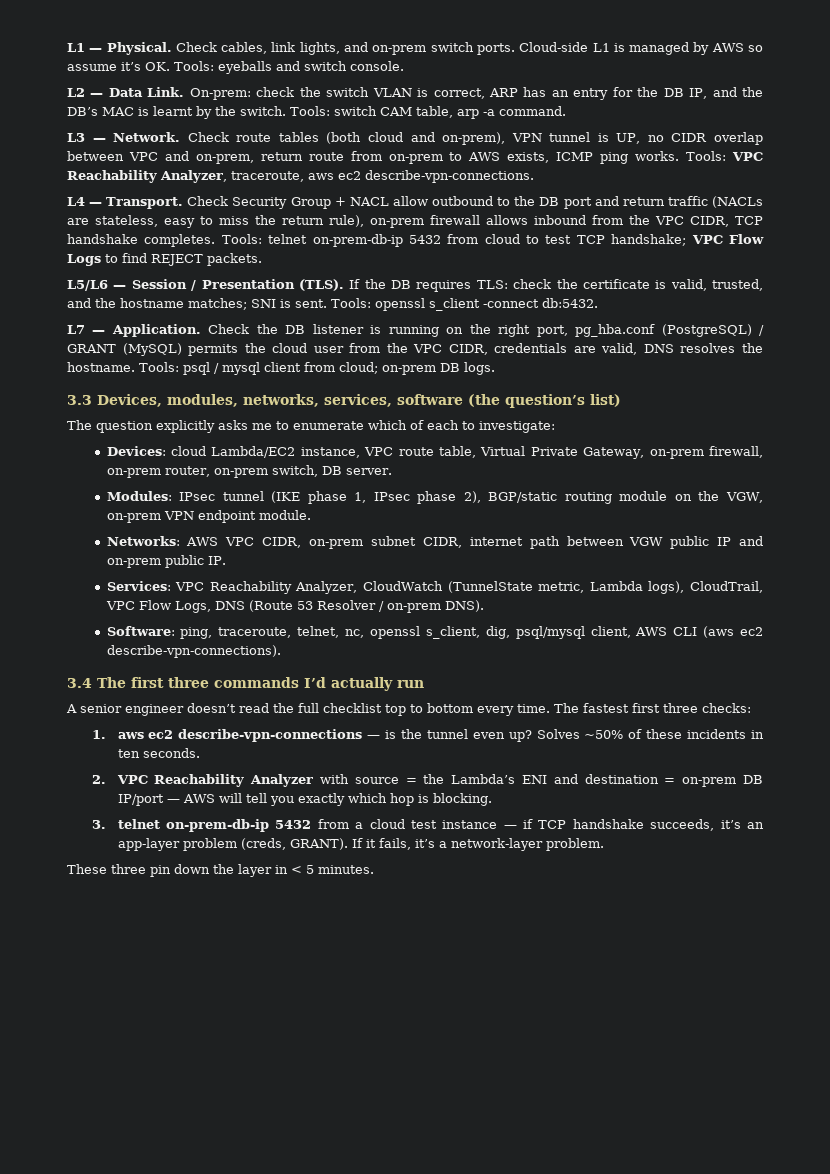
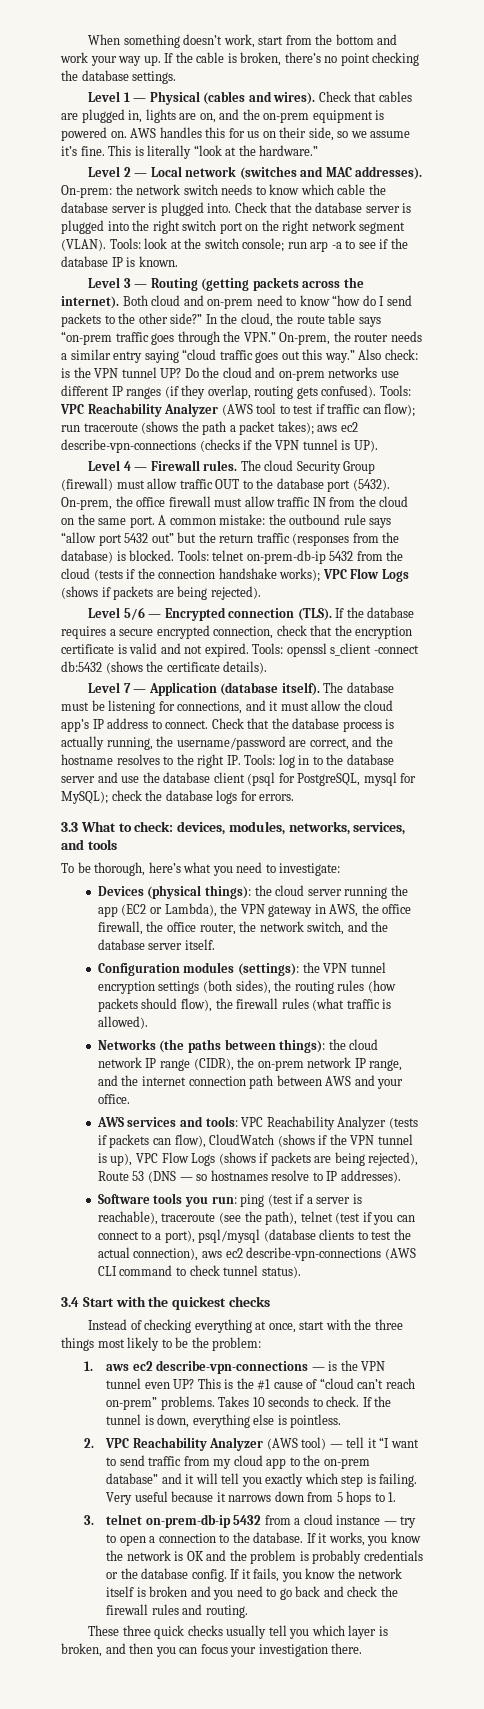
- L1 — Physical. Check cables, link lights, and on-prem switch ports. Cloud-side L1 is managed by AWS so assume it’s OK. Tools: eyeballs and switch console.
- L2 — Data Link. On-prem: check the switch VLAN is correct, ARP has an entry for the DB IP, and the DB’s MAC is learnt by the switch. Tools: switch CAM table, arp -a command.
- L3 — Network. Check route tables (both cloud and on-prem), VPN tunnel is UP, no CIDR overlap between VPC and on-prem, return route from on-prem to AWS exists, ICMP ping works. Tools: VPC Reachability Analyzer, traceroute, aws ec2 describe-vpn-connections.
- L4 — Transport. Check Security Group + NACL allow outbound to the DB port and return traffic (NACLs are stateless, easy to miss the return rule), on-prem firewall allows inbound from the VPC CIDR, TCP handshake completes.
+ When something doesn’t work, start from the bottom and work your way up. If the cable is broken, there’s no point checking the database settings.
+ Level 1 — Physical (cables and wires). Check that cables are plugged in, lights are on, and the on-prem equipment is powered on. AWS handles this for us on their side, so we assume it’s fine. This is literally “look at the hardware.”
+ Level 2 — Local network (switches and MAC addresses). On-prem: the network switch needs to know which cable the database server is plugged into. Check that the database server is plugged into the right switch port on the right network segment (VLAN). Tools: look at the switch console; run arp -a to see if the database IP is known.
+ Level 3 — Routing (getting packets across the internet). Both cloud and on-prem need to know “how do I send packets to the other side?” In the cloud, the route table says “on-prem traffic goes through the VPN.” On-prem, the router needs a similar entry saying “cloud traffic goes out this way.” Also check: is the VPN tunnel UP? Do the cloud and on-prem networks use different IP ranges (if they overlap, routing gets confused). Tools: VPC Reachability Analyzer (AWS tool to test if traffic can flow); run traceroute (shows the path a packet takes); aws ec2 describe-vpn-connections (checks if the VPN tunnel is UP).
+ Level 4 — Firewall rules. The cloud Security Group (firewall) must allow traffic OUT to the database port (5432). On-prem, the office firewall must allow traffic IN from the cloud on the same port. A common mistake: the outbound rule says “allow port 5432 out” but the return traffic (responses from the database) is blocked.
- Tools: telnet on-prem-db-ip 5432 from cloud to test TCP handshake; VPC Flow Logs to find REJECT packets.
- L5/L6 — Session / Presentation (TLS). If the DB requires TLS: check the certificate is valid, trusted, and the hostname matches; SNI is sent. Tools: openssl s_client -connect db:5432.
- L7 — Application. Check the DB listener is running on the right port, pg_hba.conf (PostgreSQL) / GRANT (MySQL) permits the cloud user from the VPC CIDR, credentials are valid, DNS resolves the hostname. Tools: psql / mysql client from cloud; on-prem DB logs.
- 3.3 Devices, modules, networks, services, software (the question’s list)
- The question explicitly asks me to enumerate which of each to investigate:
- Devices: cloud Lambda/EC2 instance, VPC route table, Virtual Private Gateway, on-prem firewall, on-prem router, on-prem switch, DB server.
- Modules: IPsec tunnel (IKE phase 1, IPsec phase 2), BGP/static routing module on the VGW, on-prem VPN endpoint module.
- Networks: AWS VPC CIDR, on-prem subnet CIDR, internet path between VGW public IP and on-prem public IP.
- Services: VPC Reachability Analyzer, CloudWatch (TunnelState metric, Lambda logs), CloudTrail, VPC Flow Logs, DNS (Route 53 Resolver / on-prem DNS).
- Software: ping, traceroute, telnet, nc, openssl s_client, dig, psql/mysql client, AWS CLI (aws ec2 describe-vpn-connections).
- 3.4 The first three commands I’d actually run
- A senior engineer doesn’t read the full checklist top to bottom every time. The fastest first three checks:
+ Tools: telnet on-prem-db-ip 5432 from the cloud (tests if the connection handshake works); VPC Flow Logs (shows if packets are being rejected).
+ Level 5/6 — Encrypted connection (TLS). If the database requires a secure encrypted connection, check that the encryption certificate is valid and not expired. Tools: openssl s_client -connect db:5432 (shows the certificate details).
+ Level 7 — Application (database itself). The database must be listening for connections, and it must allow the cloud app’s IP address to connect. Check that the database process is actually running, the username/password are correct, and the hostname resolves to the right IP. Tools: log in to the database server and use the database client (psql for PostgreSQL, mysql for MySQL); check the database logs for errors.
+ 3.3 What to check: devices, modules, networks, services, and tools
+ To be thorough, here’s what you need to investigate:
+ Devices (physical things): the cloud server running the app (EC2 or Lambda), the VPN gateway in AWS, the office firewall, the office router, the network switch, and the database server itself.
+ Configuration modules (settings): the VPN tunnel encryption settings (both sides), the routing rules (how packets should flow), the firewall rules (what traffic is allowed).
+ Networks (the paths between things): the cloud network IP range (CIDR), the on-prem network IP range, and the internet connection path between AWS and your office.
+ AWS services and tools: VPC Reachability Analyzer (tests if packets can flow), CloudWatch (shows if the VPN tunnel is up), VPC Flow Logs (shows if packets are being rejected), Route 53 (DNS — so hostnames resolve to IP addresses).
+ Software tools you run: ping (test if a server is reachable), traceroute (see the path), telnet (test if you can connect to a port), psql/mysql (database clients to test the actual connection), aws ec2 describe-vpn-connections (AWS CLI command to check tunnel status).
+ 3.4 Start with the quickest checks
+ Instead of checking everything at once, start with the three things most likely to be the problem:
- 1. aws ec2 describe-vpn-connections — is the tunnel even up? Solves ~50% of these incidents in ten seconds.
- 2. VPC Reachability Analyzer with source = the Lambda’s ENI and destination = on-prem DB IP/port — AWS will tell you exactly which hop is blocking.
+ 1. aws ec2 describe-vpn-connections — is the VPN tunnel even UP? This is the #1 cause of “cloud can’t reach on-prem” problems. Takes 10 seconds to check. If the tunnel is down, everything else is pointless.
+ 2. VPC Reachability Analyzer (AWS tool) — tell it “I want to send traffic from my cloud app to the on-prem database” and it will tell you exactly which step is failing. Very useful because it narrows down from 5 hops to 1.
- 3. telnet on-prem-db-ip 5432 from a cloud test instance — if TCP handshake succeeds, it’s an app-layer problem (creds, GRANT). If it fails, it’s a network-layer problem.
- These three pin down the layer in < 5 minutes.
+ 3. telnet on-prem-db-ip 5432 from a cloud instance — try to open a connection to the database. If it works, you know the network is OK and the problem is probably credentials or the database config. If it fails, you know the network itself is broken and you need to go back and check the firewall rules and routing.
+ These three quick checks usually tell you which layer is broken, and then you can focus your investigation there.

